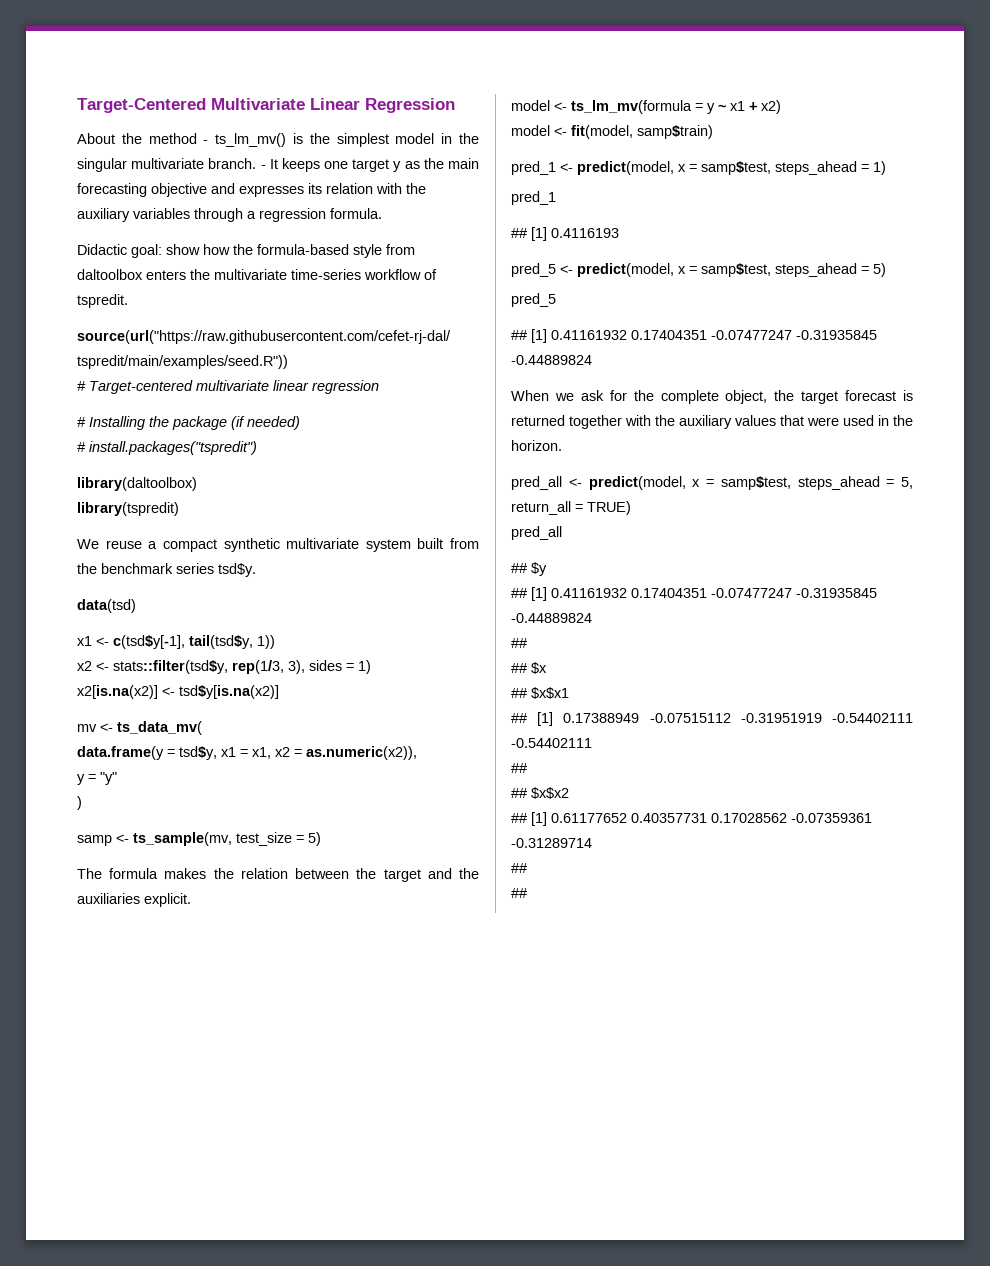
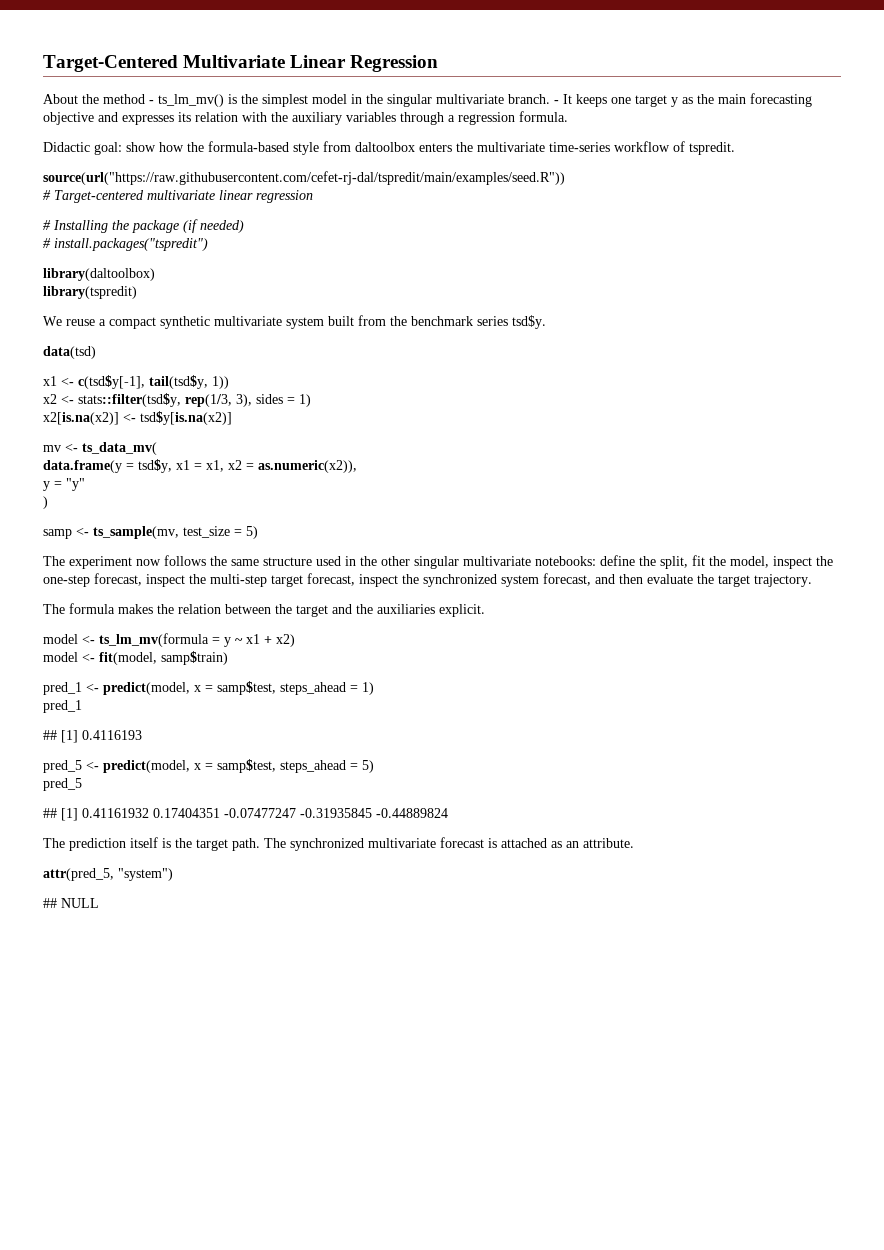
+ The experiment now follows the same structure used in the other singular multivariate notebooks: define the split, fit the model, inspect the one-step forecast, inspect the multi-step target forecast, inspect the synchronized system forecast, and then evaluate the target trajectory.
- When we ask for the complete object, the target forecast is returned together with the auxiliary values that were used in the horizon.
- pred_all <- predict(model, x = samp$test, steps_ahead = 5, return_all = TRUE)
- pred_all
- ## $y
- ## [1] 0.41161932 0.17404351 -0.07477247 -0.31935845 -0.44889824
- ##
- ## $x
- ## $x$x1
- ## [1] 0.17388949 -0.07515112 -0.31951919 -0.54402111 -0.54402111
- ##
- ## $x$x2
- ## [1] 0.61177652 0.40357731 0.17028562 -0.07359361 -0.31289714
- ##
- ##
+ The prediction itself is the target path. The synchronized multivariate forecast is attached as an attribute.
+ attr(pred_5, "system")
+ ## NULL

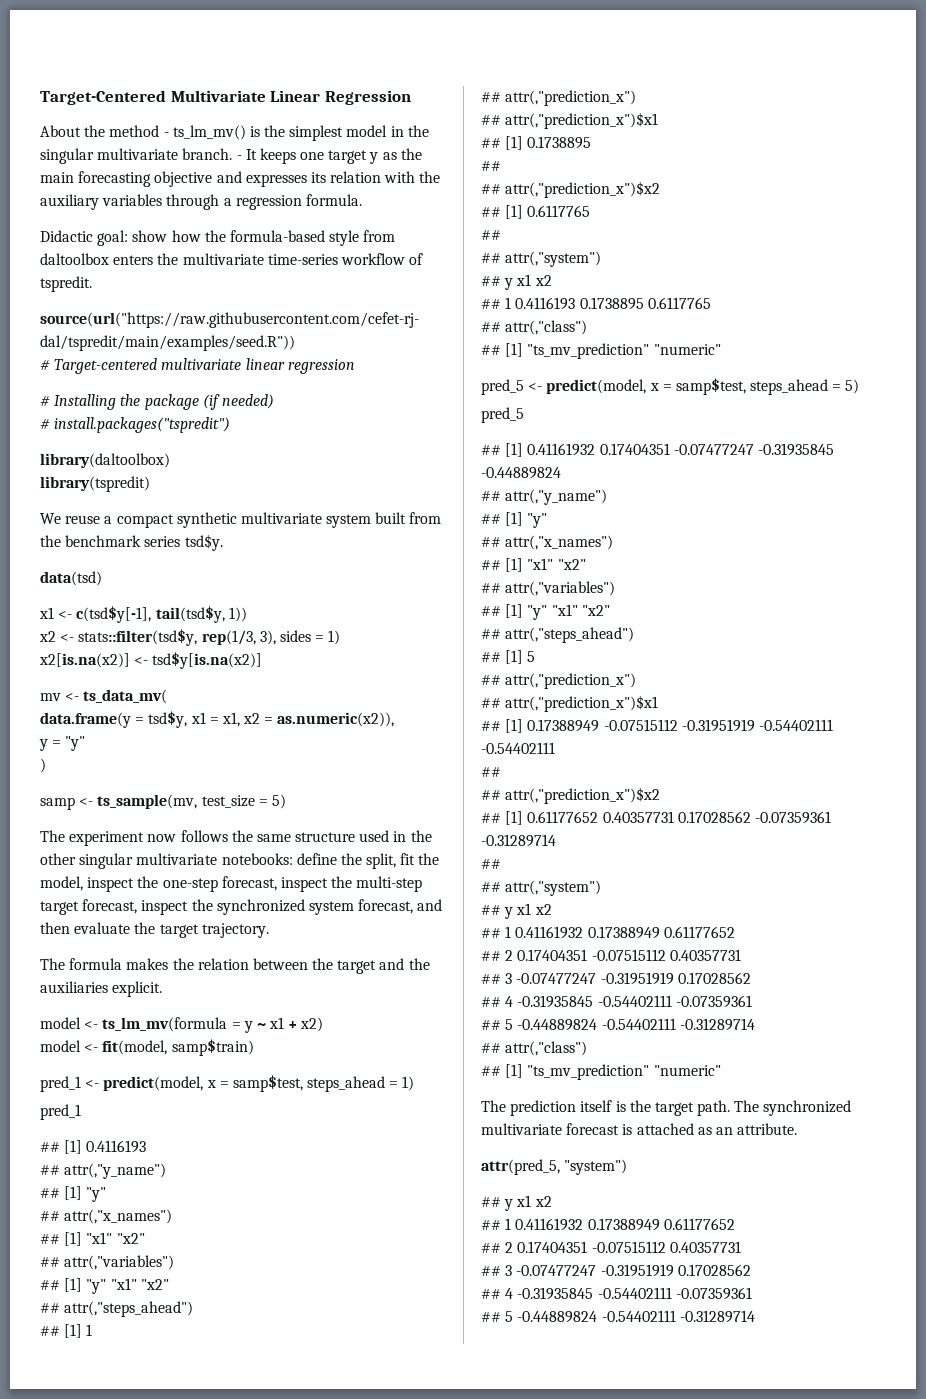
  ## [1] 0.4116193
+ ## attr(,"y_name")
+ ## [1] "y"
+ ## attr(,"x_names")
+ ## [1] "x1" "x2"
+ ## attr(,"variables")
+ ## [1] "y" "x1" "x2"
+ ## attr(,"steps_ahead")
+ ## [1] 1
+ ## attr(,"prediction_x")
+ ## attr(,"prediction_x")$x1
+ ## [1] 0.1738895
+ ##
+ ## attr(,"prediction_x")$x2
+ ## [1] 0.6117765
+ ##
+ ## attr(,"system")
+ ## y x1 x2
+ ## 1 0.4116193 0.1738895 0.6117765
+ ## attr(,"class")
+ ## [1] "ts_mv_prediction" "numeric"
  ## [1] 0.41161932 0.17404351 -0.07477247 -0.31935845 -0.44889824
+ ## attr(,"y_name")
+ ## [1] "y"
+ ## attr(,"x_names")
+ ## [1] "x1" "x2"
+ ## attr(,"variables")
+ ## [1] "y" "x1" "x2"
+ ## attr(,"steps_ahead")
+ ## [1] 5
+ ## attr(,"prediction_x")
+ ## attr(,"prediction_x")$x1
+ ## [1] 0.17388949 -0.07515112 -0.31951919 -0.54402111 -0.54402111
+ ##
+ ## attr(,"prediction_x")$x2
+ ## [1] 0.61177652 0.40357731 0.17028562 -0.07359361 -0.31289714
+ ##
+ ## attr(,"system")
+ ## y x1 x2
+ ## 1 0.41161932 0.17388949 0.61177652
+ ## 2 0.17404351 -0.07515112 0.40357731
+ ## 3 -0.07477247 -0.31951919 0.17028562
+ ## 4 -0.31935845 -0.54402111 -0.07359361
+ ## 5 -0.44889824 -0.54402111 -0.31289714
+ ## attr(,"class")
+ ## [1] "ts_mv_prediction" "numeric"
  attr(pred_5, "system")
- ## NULL
+ ## y x1 x2
+ ## 1 0.41161932 0.17388949 0.61177652
+ ## 2 0.17404351 -0.07515112 0.40357731
+ ## 3 -0.07477247 -0.31951919 0.17028562
+ ## 4 -0.31935845 -0.54402111 -0.07359361
+ ## 5 -0.44889824 -0.54402111 -0.31289714

